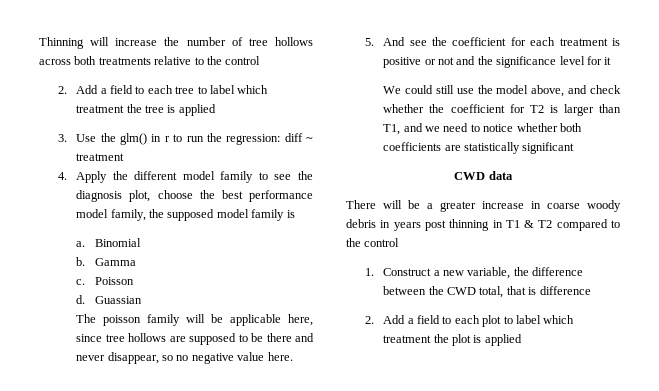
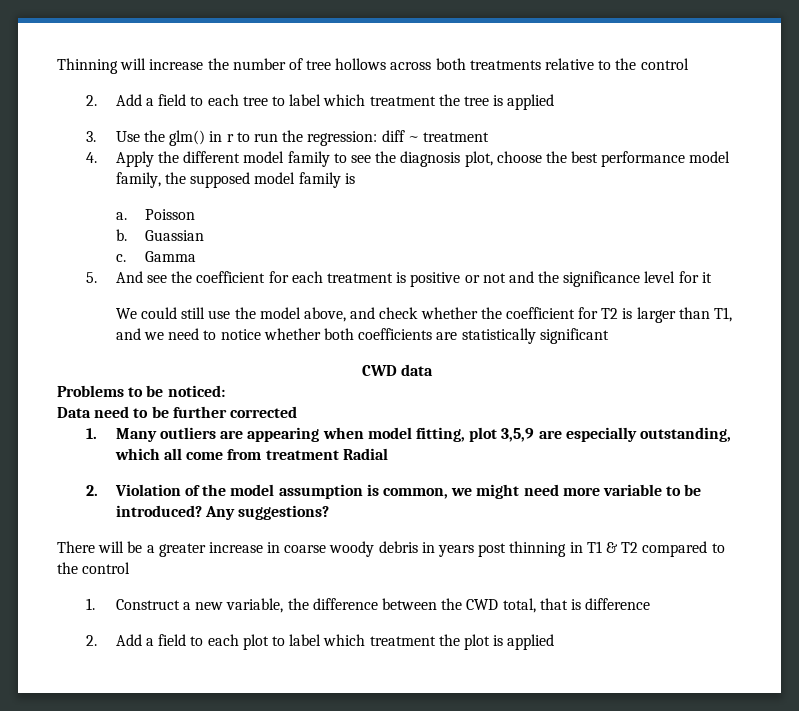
- Binomial
- b. Gamma
- c.
- d.
+ b.
- The poisson family will be applicable here, since tree hollows are supposed to be there and never disappear, so no negative value here.
+ c. Gamma
+ Problems to be noticed:
+ Data need to be further corrected
+ 1. Many outliers are appearing when model fitting, plot 3,5,9 are especially outstanding, which all come from treatment Radial
+ 2. Violation of the model assumption is common, we might need more variable to be introduced? Any suggestions?

